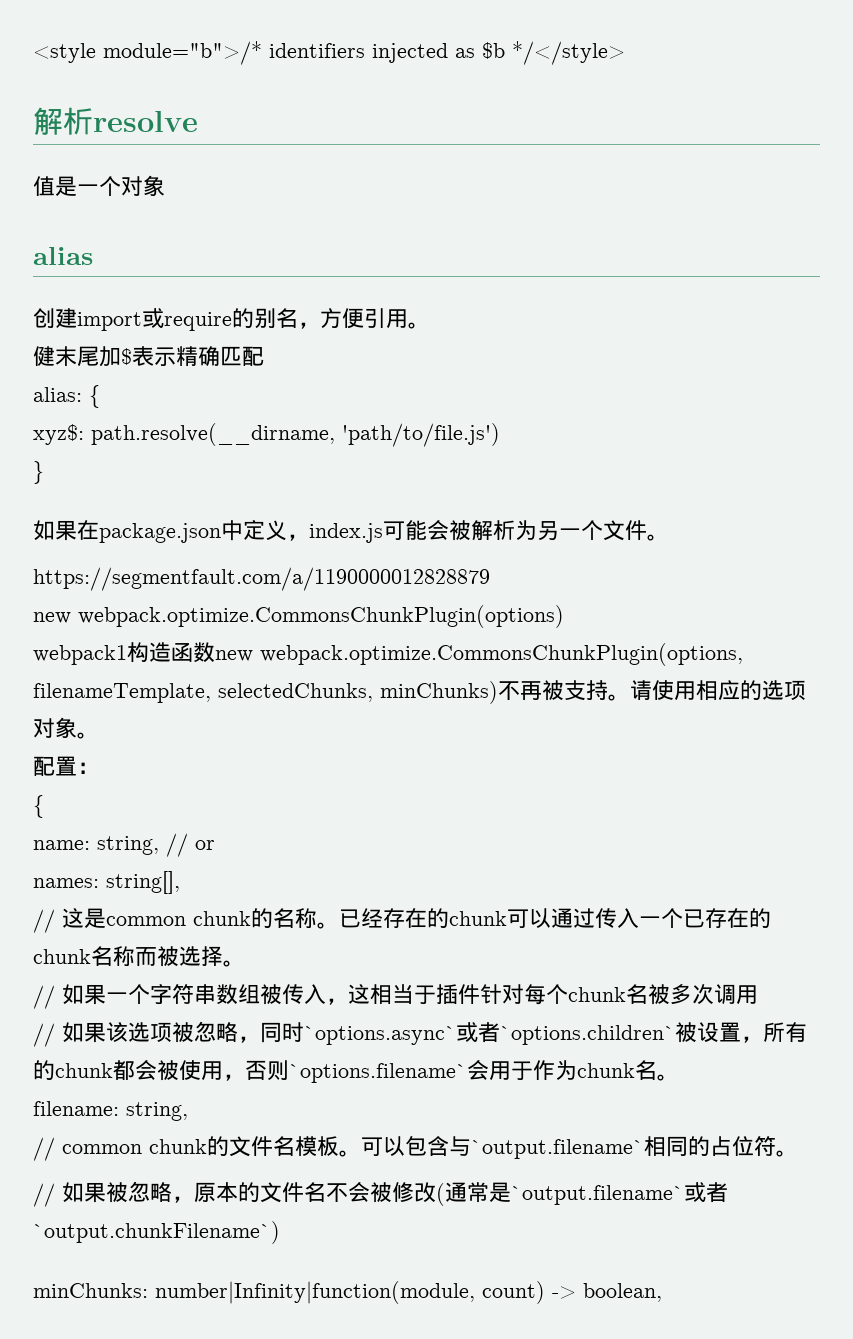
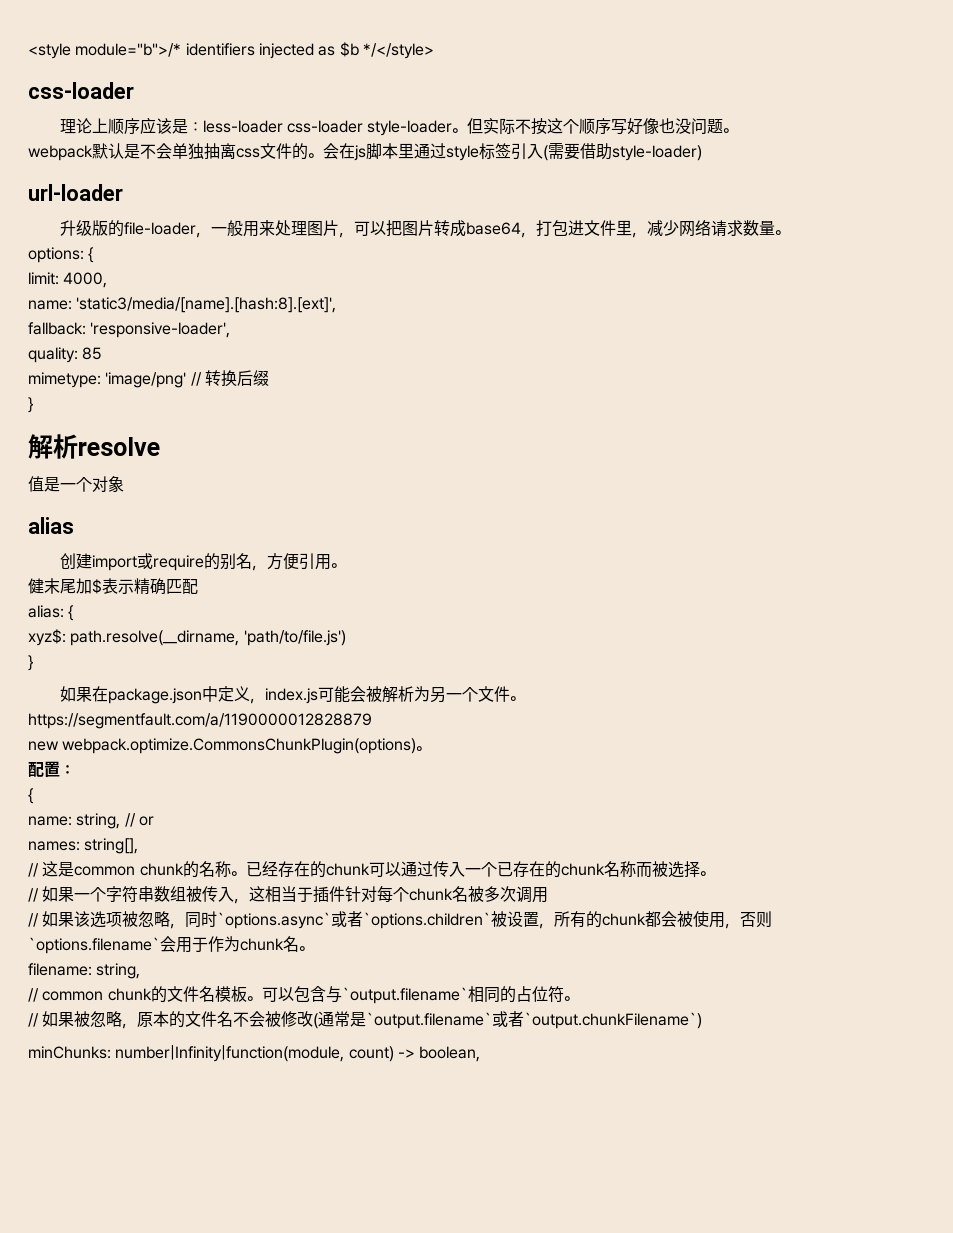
  <style module="b">/* identifiers injected as $b */</style>
+ css-loader
+ 理论上顺序应该是：less-loader css-loader style-loader。但实际不按这个顺序写好像也没问题。
+ webpack默认是不会单独抽离css文件的。会在js脚本里通过style标签引入(需要借助style-loader)
+ url-loader
+ 升级版的file-loader，一般用来处理图片，可以把图片转成base64，打包进文件里，减少网络请求数量。
+ options: {
+ limit: 4000,
+ name: 'static3/media/[name].[hash:8].[ext]',
+ fallback: 'responsive-loader',
+ quality: 85
+ mimetype: 'image/png' // 转换后缀
+ }
- new webpack.optimize.CommonsChunkPlugin(options)
- webpack1构造函数new webpack.optimize.CommonsChunkPlugin(options, filenameTemplate, selectedChunks, minChunks)不再被支持。请使用相应的选项对象。
+ new webpack.optimize.CommonsChunkPlugin(options)。

